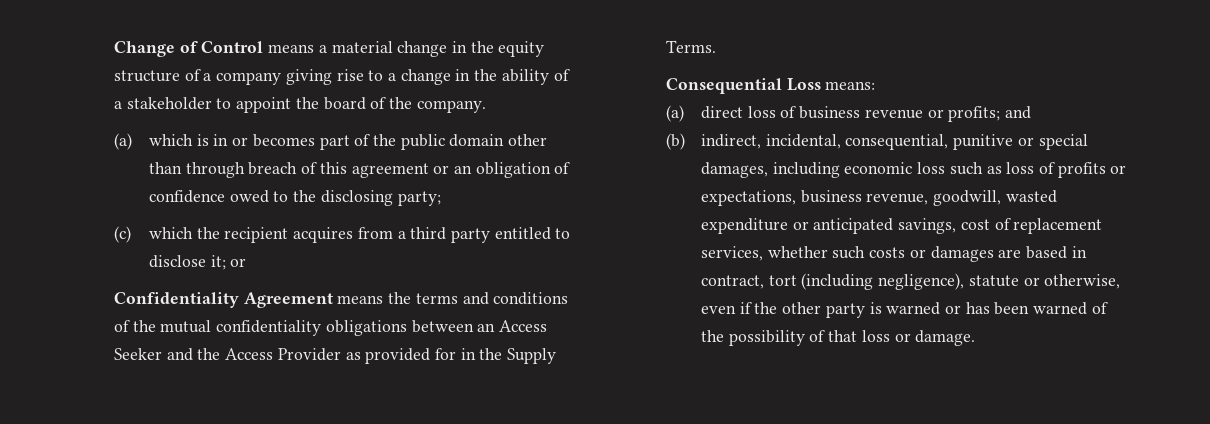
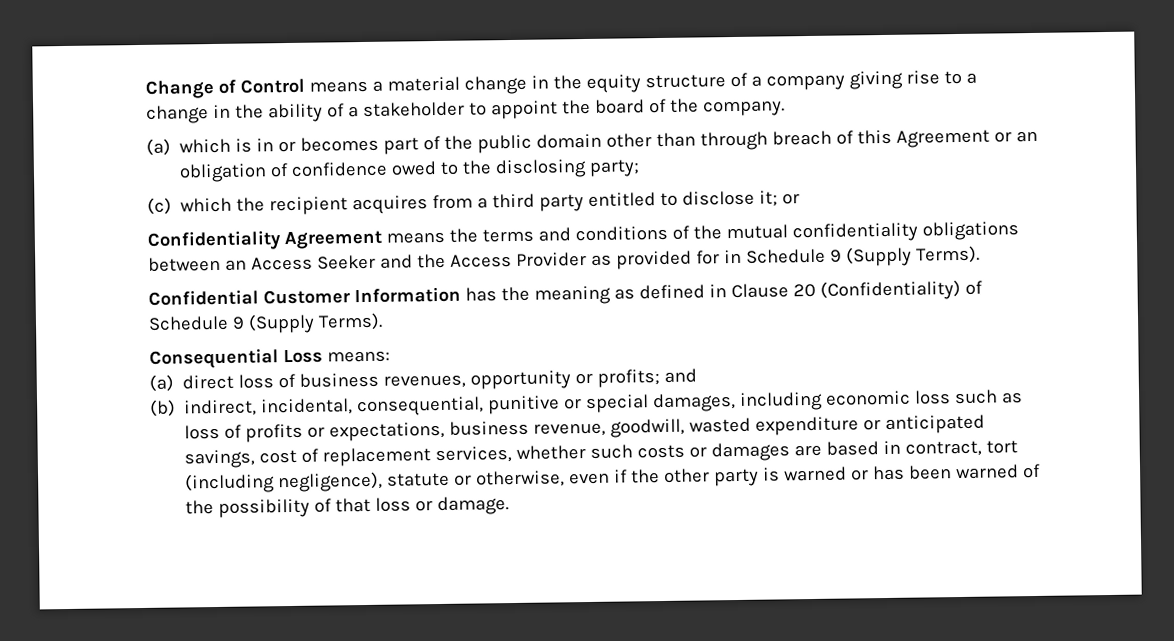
- (a) which is in or becomes part of the public domain other than through breach of this agreement or an obligation of confidence owed to the disclosing party;
+ (a) which is in or becomes part of the public domain other than through breach of this Agreement or an obligation of confidence owed to the disclosing party;
- Confidentiality Agreement means the terms and conditions of the mutual confidentiality obligations between an Access Seeker and the Access Provider as provided for in the Supply Terms.
+ Confidentiality Agreement means the terms and conditions of the mutual confidentiality obligations between an Access Seeker and the Access Provider as provided for in Schedule 9 (Supply Terms).
+ Confidential Customer Information has the meaning as defined in Clause 20 (Confidentiality) of Schedule 9 (Supply Terms).
- (a) direct loss of business revenue or profits; and
+ (a) direct loss of business revenues, opportunity or profits; and

